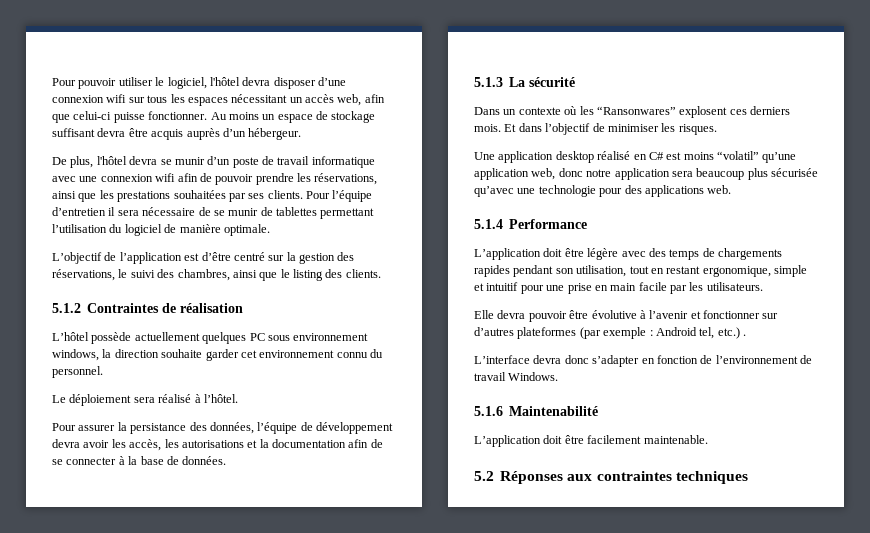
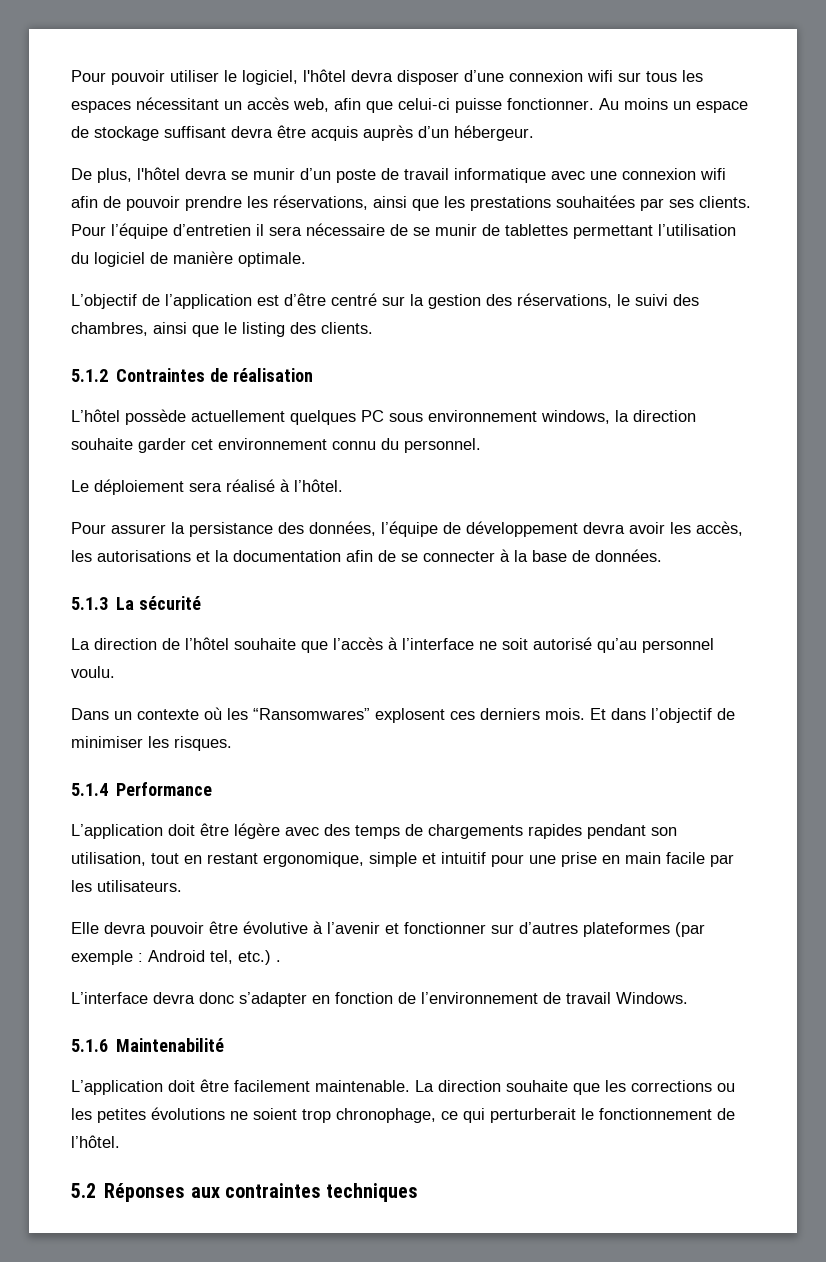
+ La direction de l’hôtel souhaite que l’accès à l’interface ne soit autorisé qu’au personnel voulu.
- Dans un contexte où les “Ransonwares” explosent ces derniers mois.
+ Dans un contexte où les “Ransomwares” explosent ces derniers mois.
- Une application desktop réalisé en C# est moins “volatil” qu’une application web, donc notre application sera beaucoup plus sécurisée qu’avec une technologie pour des applications web.
+ La direction souhaite que les corrections ou les petites évolutions ne soient trop chronophage, ce qui perturberait le fonctionnement de l’hôtel.

